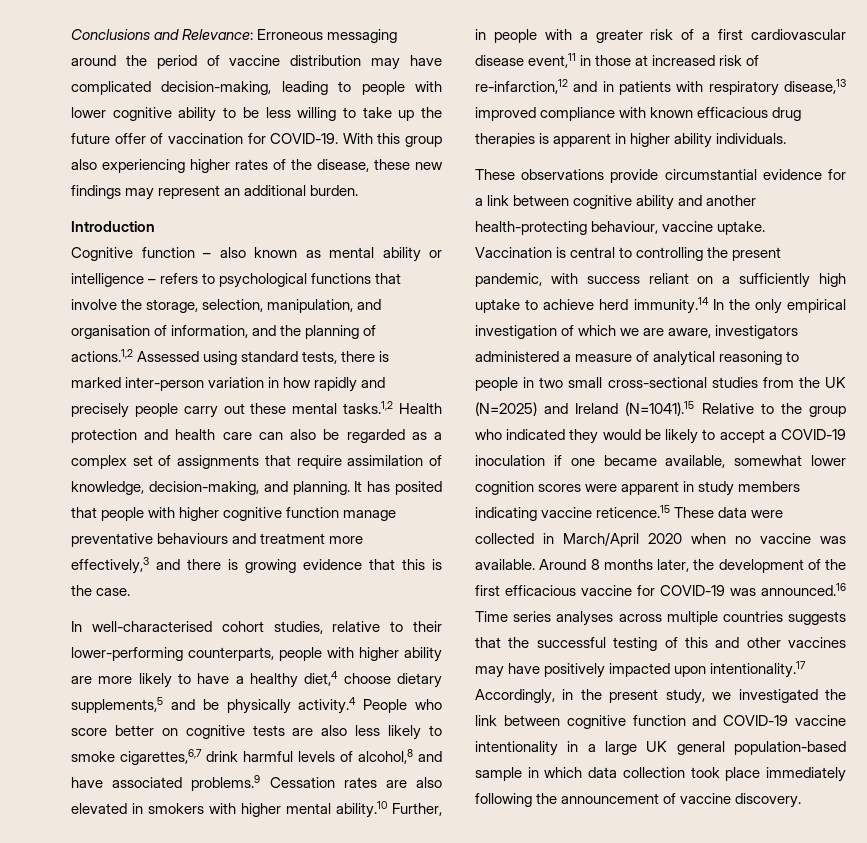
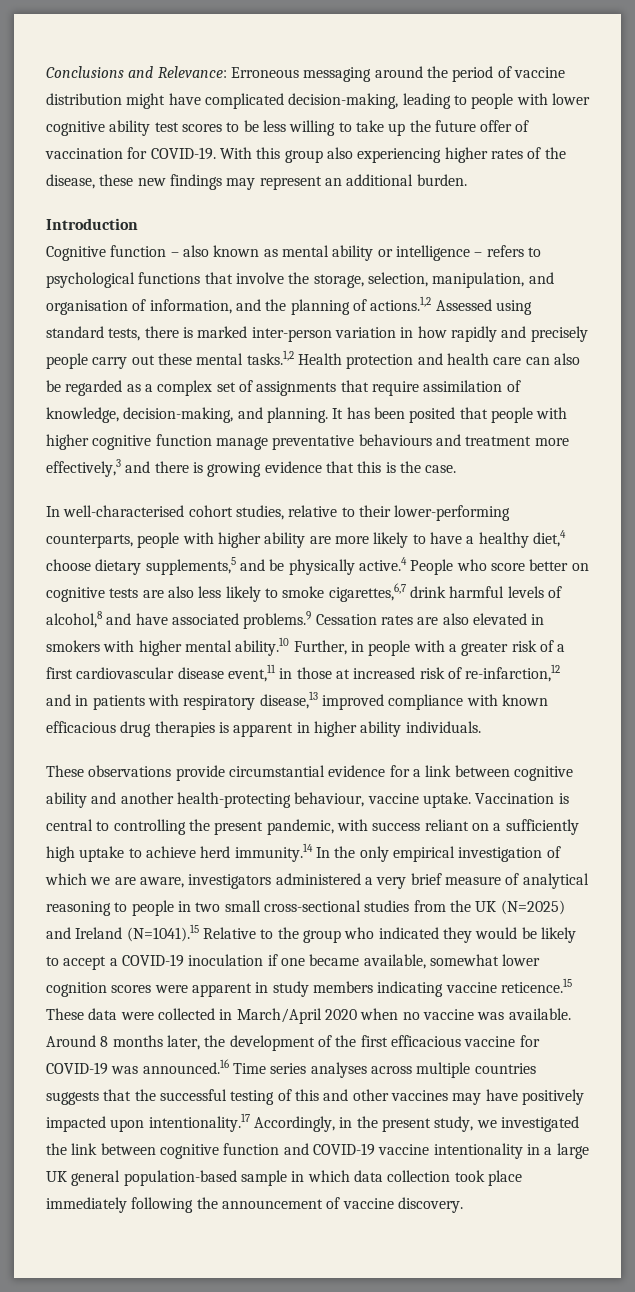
- Conclusions and Relevance: Erroneous messaging around the period of vaccine distribution may have complicated decision-making, leading to people with lower cognitive ability to be less willing to take up the future offer of vaccination for COVID-19.
+ Conclusions and Relevance: Erroneous messaging around the period of vaccine distribution might have complicated decision-making, leading to people with lower cognitive ability test scores to be less willing to take up the future offer of vaccination for COVID-19.
- It has posited that people with higher cognitive function manage preventative behaviours and treatment more effectively,3 and there is growing evidence that this is the case.
+ It has been posited that people with higher cognitive function manage preventative behaviours and treatment more effectively,3 and there is growing evidence that this is the case.
- In well-characterised cohort studies, relative to their lower-performing counterparts, people with higher ability are more likely to have a healthy diet,4 choose dietary supplements,5 and be physically activity.4 People who score better on cognitive tests are also less likely to smoke cigarettes,6,7 drink harmful levels of alcohol,8 and have associated problems.9 Cessation rates are also elevated in smokers with higher mental ability.10 Further, in people with a greater risk of a first cardiovascular disease event,11 in those at increased risk of re-infarction,12 and in patients with respiratory disease,13 improved compliance with known efficacious drug therapies is apparent in higher ability individuals.
+ In well-characterised cohort studies, relative to their lower-performing counterparts, people with higher ability are more likely to have a healthy diet,4 choose dietary supplements,5 and be physically active.4 People who score better on cognitive tests are also less likely to smoke cigarettes,6,7 drink harmful levels of alcohol,8 and have associated problems.9 Cessation rates are also elevated in smokers with higher mental ability.10 Further, in people with a greater risk of a first cardiovascular disease event,11 in those at increased risk of re-infarction,12 and in patients with respiratory disease,13 improved compliance with known efficacious drug therapies is apparent in higher ability individuals.
- Vaccination is central to controlling the present pandemic, with success reliant on a sufficiently high uptake to achieve herd immunity.14 In the only empirical investigation of which we are aware, investigators administered a measure of analytical reasoning to people in two small cross-sectional studies from the UK (N=2025) and Ireland (N=1041).15 Relative to the group who indicated they would be likely to accept a COVID-19 inoculation if one became available, somewhat lower cognition scores were apparent in study members indicating vaccine reticence.15 These data were collected in March/April 2020 when no vaccine was available.
+ Vaccination is central to controlling the present pandemic, with success reliant on a sufficiently high uptake to achieve herd immunity.14 In the only empirical investigation of which we are aware, investigators administered a very brief measure of analytical reasoning to people in two small cross-sectional studies from the UK (N=2025) and Ireland (N=1041).15 Relative to the group who indicated they would be likely to accept a COVID-19 inoculation if one became available, somewhat lower cognition scores were apparent in study members indicating vaccine reticence.15 These data were collected in March/April 2020 when no vaccine was available.

